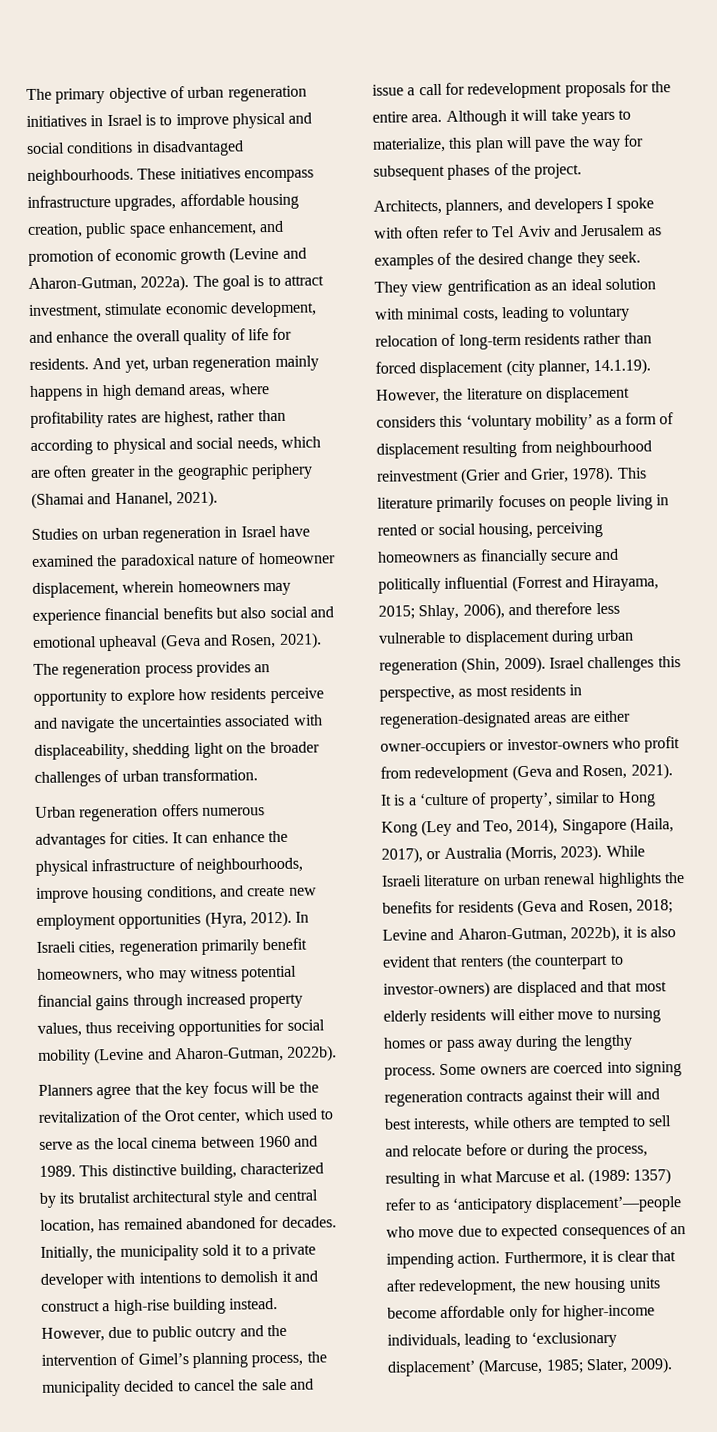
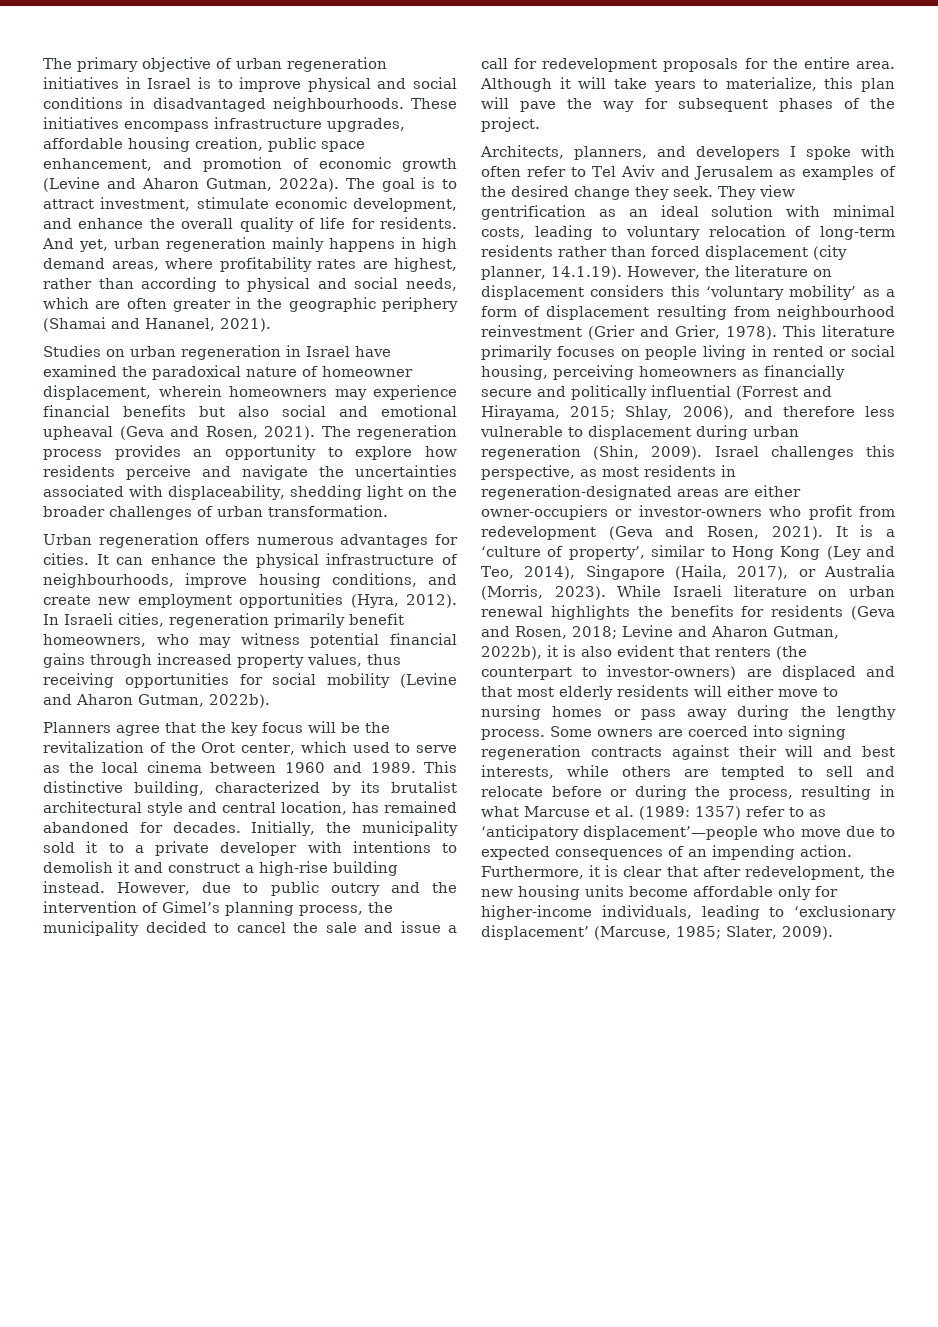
- These initiatives encompass infrastructure upgrades, affordable housing creation, public space enhancement, and promotion of economic growth (Levine and Aharon-Gutman, 2022a).
+ These initiatives encompass infrastructure upgrades, affordable housing creation, public space enhancement, and promotion of economic growth (Levine and Aharon Gutman, 2022a).
- In Israeli cities, regeneration primarily benefit homeowners, who may witness potential financial gains through increased property values, thus receiving opportunities for social mobility (Levine and Aharon-Gutman, 2022b).
+ In Israeli cities, regeneration primarily benefit homeowners, who may witness potential financial gains through increased property values, thus receiving opportunities for social mobility (Levine and Aharon Gutman, 2022b).
- While Israeli literature on urban renewal highlights the benefits for residents (Geva and Rosen, 2018; Levine and Aharon-Gutman, 2022b), it is also evident that renters (the counterpart to investor-owners) are displaced and that most elderly residents will either move to nursing homes or pass away during the lengthy process.
+ While Israeli literature on urban renewal highlights the benefits for residents (Geva and Rosen, 2018; Levine and Aharon Gutman, 2022b), it is also evident that renters (the counterpart to investor-owners) are displaced and that most elderly residents will either move to nursing homes or pass away during the lengthy process.

